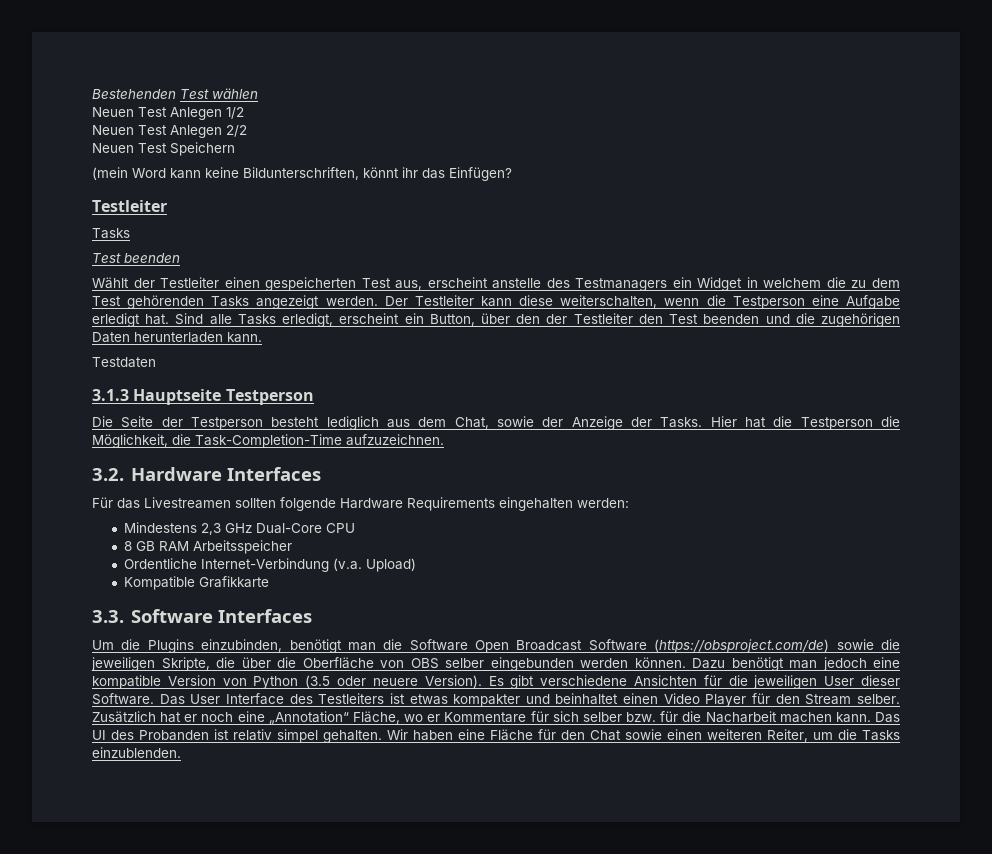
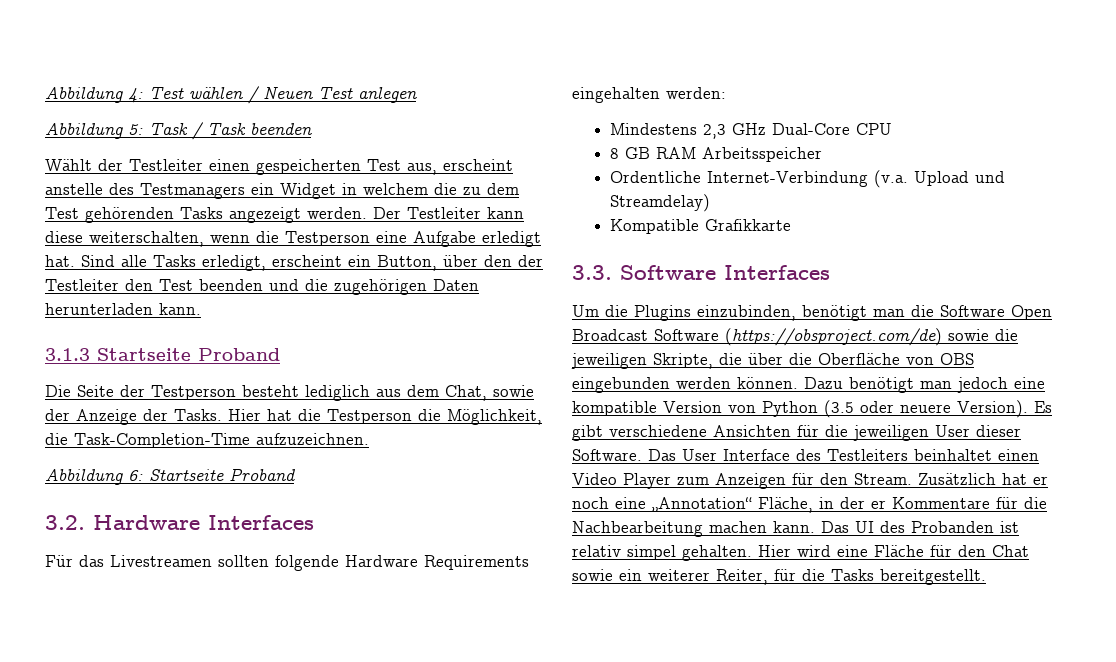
- Bestehenden Test wählen
- Neuen Test Anlegen 1/2
- Neuen Test Anlegen 2/2
- Neuen Test Speichern
- (mein Word kann keine Bildunterschriften, könnt ihr das Einfügen?
- Testleiter
- Tasks
- Test beenden
+ Abbildung 4: Test wählen / Neuen Test anlegen
+ Abbildung 5: Task / Task beenden
- Testdaten
- 3.1.3 Hauptseite Testperson
+ 3.1.3 Startseite Proband
+ Abbildung 6: Startseite Proband
- Ordentliche Internet-Verbindung (v.a. Upload)
+ Ordentliche Internet-Verbindung (v.a. Upload und Streamdelay)
- Um die Plugins einzubinden, benötigt man die Software Open Broadcast Software (https://obsproject.com/de) sowie die jeweiligen Skripte, die über die Oberfläche von OBS selber eingebunden werden können.
+ Um die Plugins einzubinden, benötigt man die Software Open Broadcast Software (https://obsproject.com/de) sowie die jeweiligen Skripte, die über die Oberfläche von OBS eingebunden werden können.
- Das User Interface des Testleiters ist etwas kompakter und beinhaltet einen Video Player für den Stream selber.
+ Das User Interface des Testleiters beinhaltet einen Video Player zum Anzeigen für den Stream.
- Zusätzlich hat er noch eine „Annotation“ Fläche, wo er Kommentare für sich selber bzw. für die Nacharbeit machen kann.
+ Zusätzlich hat er noch eine „Annotation“ Fläche, in der er Kommentare für die Nachbearbeitung machen kann.
- Wir haben eine Fläche für den Chat sowie einen weiteren Reiter, um die Tasks einzublenden.
+ Hier wird eine Fläche für den Chat sowie ein weiterer Reiter, für die Tasks bereitgestellt.

